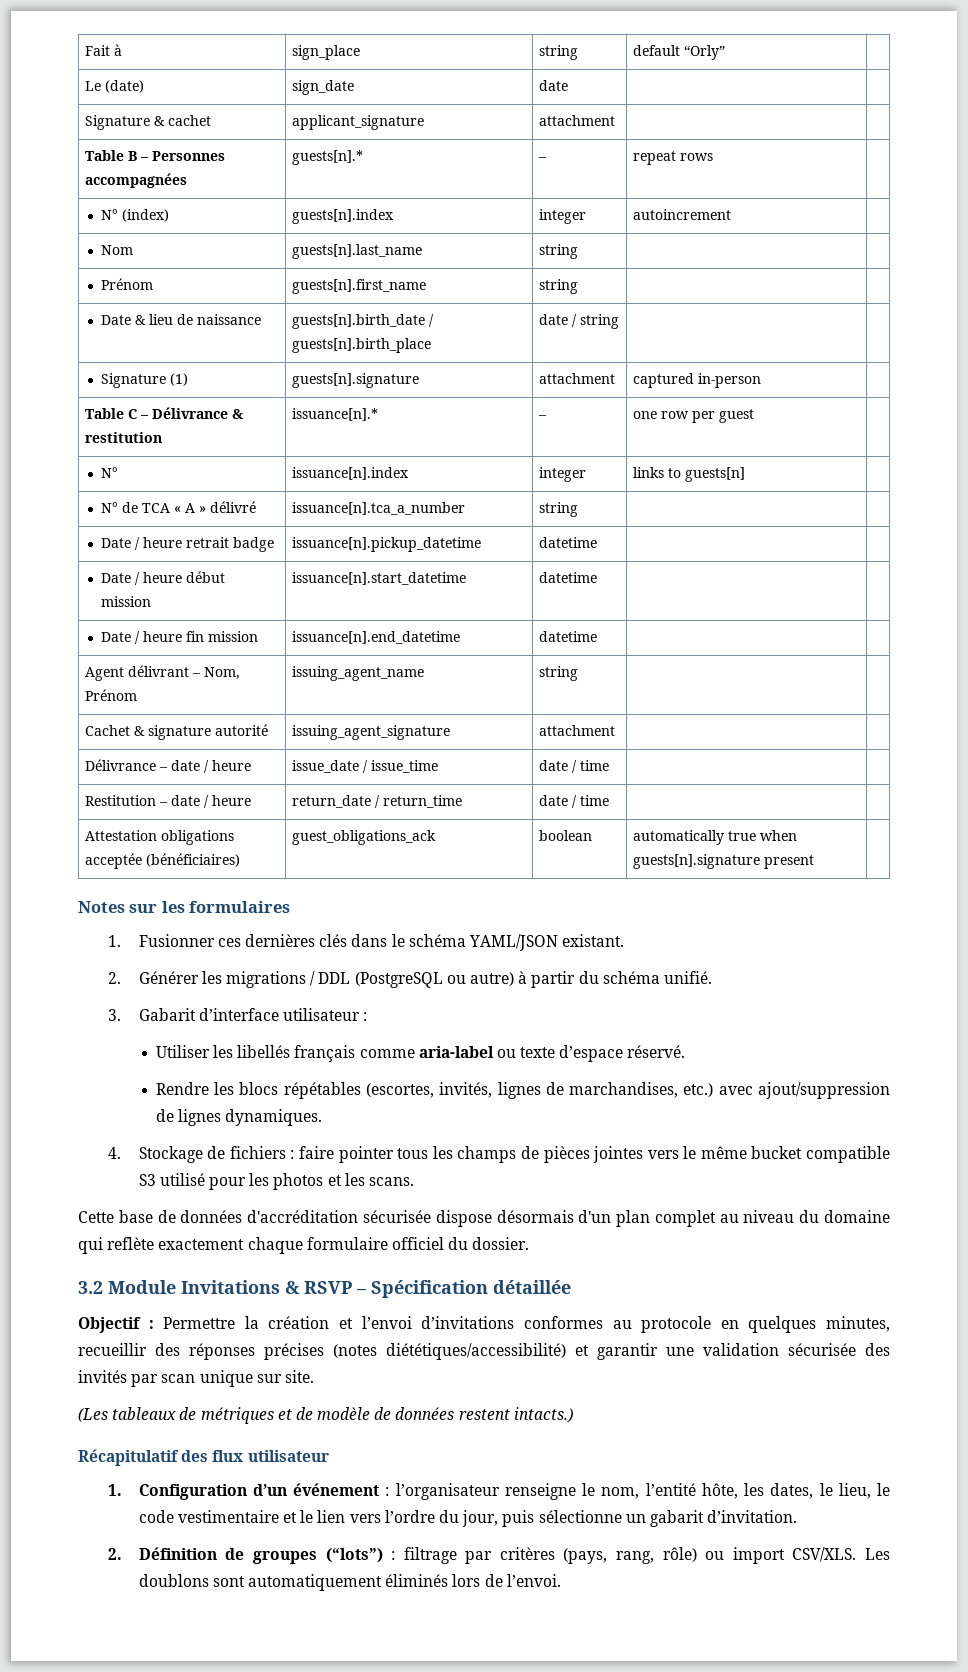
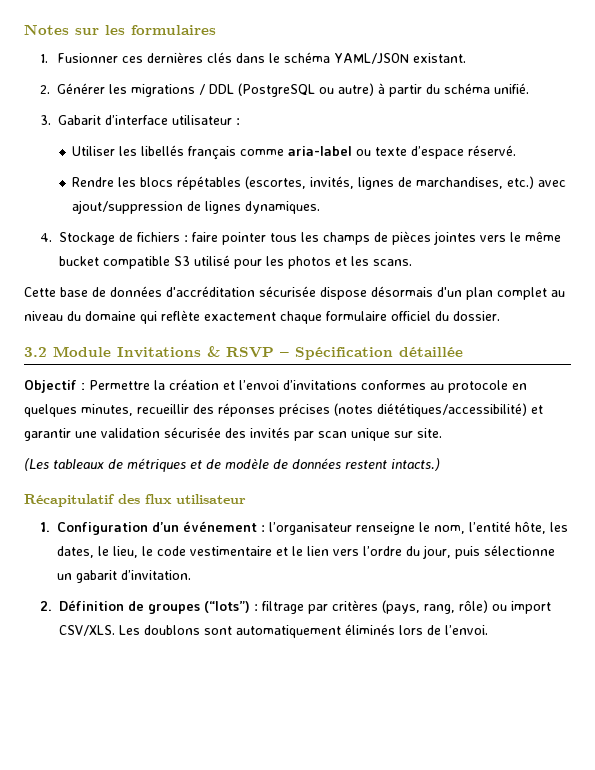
- Fait à | sign_place | string | default “Orly” |
- Le (date) | sign_date | date | |
- Signature & cachet | applicant_signature | attachment | |
- Table B – Personnes accompagnées | guests[n].* | – | repeat rows |
- N° (index) | guests[n].index | integer | autoincrement |
- Nom | guests[n].last_name | string | |
- Prénom | guests[n].first_name | string | |
- Date & lieu de naissance | guests[n].birth_date / guests[n].birth_place | date / string | |
- Signature (1) | guests[n].signature | attachment | captured in-person |
- Table C – Délivrance & restitution | issuance[n].* | – | one row per guest |
- N° | issuance[n].index | integer | links to guests[n] |
- N° de TCA « A » délivré | issuance[n].tca_a_number | string | |
- Date / heure retrait badge | issuance[n].pickup_datetime | datetime | |
- Date / heure début mission | issuance[n].start_datetime | datetime | |
- Date / heure fin mission | issuance[n].end_datetime | datetime | |
- Agent délivrant – Nom, Prénom | issuing_agent_name | string | |
- Cachet & signature autorité | issuing_agent_signature | attachment | |
- Délivrance – date / heure | issue_date / issue_time | date / time | |
- Restitution – date / heure | return_date / return_time | date / time | |
- Attestation obligations acceptée (bénéficiaires) | guest_obligations_ack | boolean | automatically true when guests[n].signature present |

